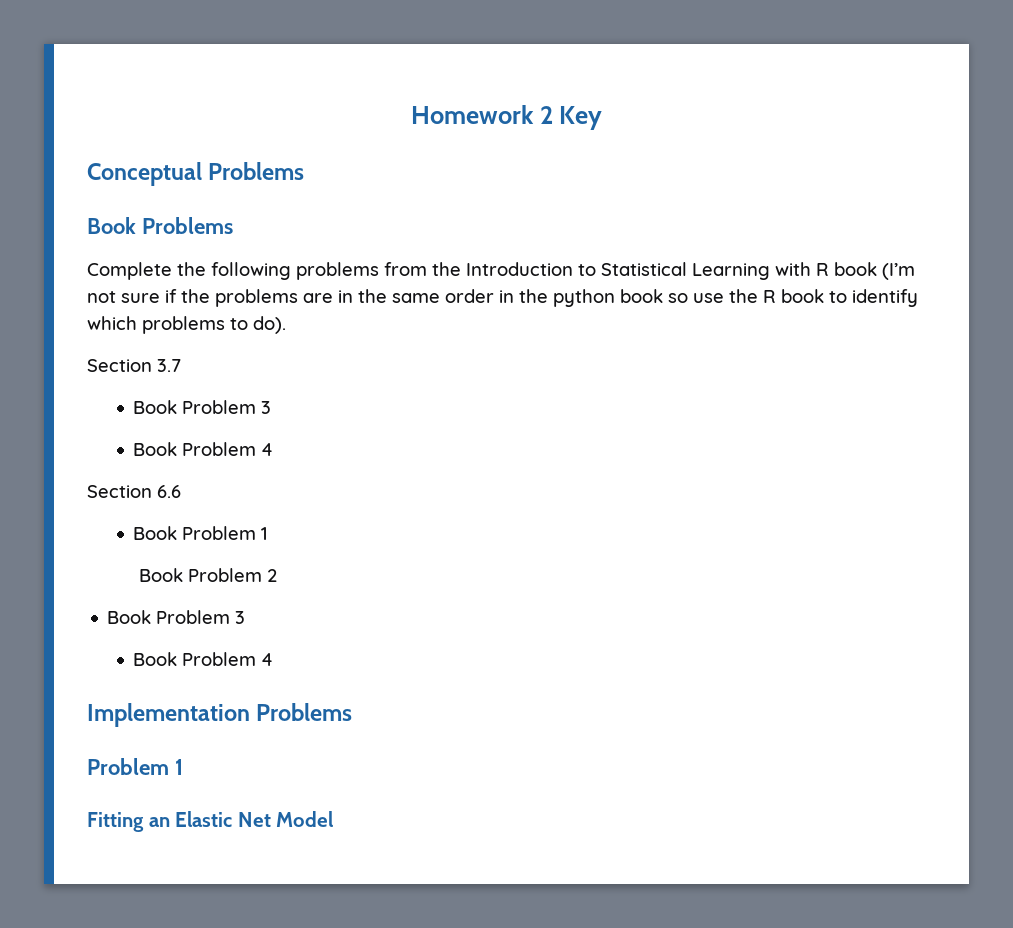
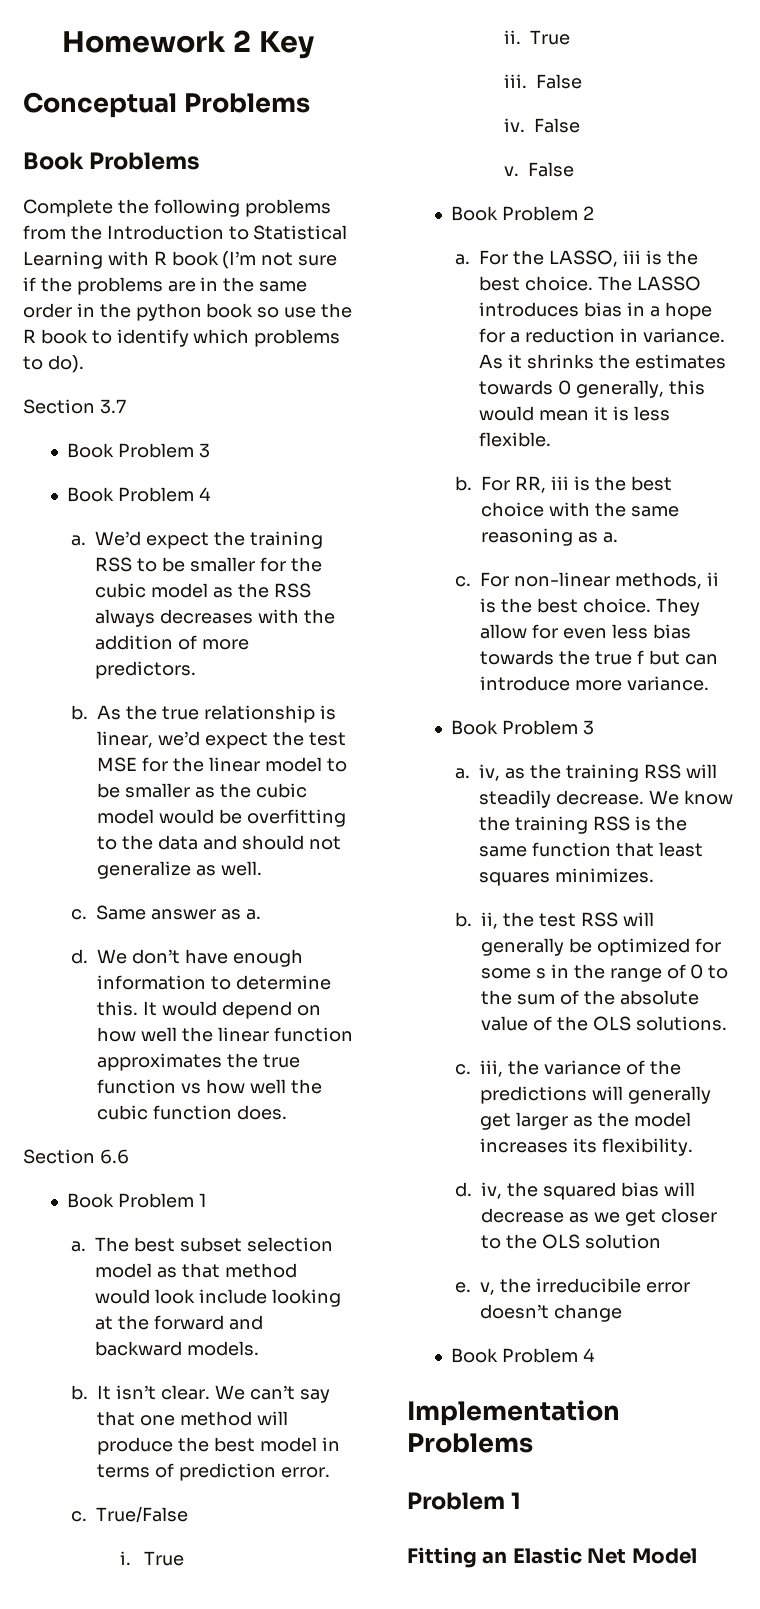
+ a. We’d expect the training RSS to be smaller for the cubic model as the RSS always decreases with the addition of more predictors.
+ b. As the true relationship is linear, we’d expect the test MSE for the linear model to be smaller as the cubic model would be overfitting to the data and should not generalize as well.
+ c. Same answer as a.
+ d. We don’t have enough information to determine this. It would depend on how well the linear function approximates the true function vs how well the cubic function does.
+ a. The best subset selection model as that method would look include looking at the forward and backward models.
+ b. It isn’t clear. We can’t say that one method will produce the best model in terms of prediction error.
+ c. True/False
+ i. True
+ ii. True
+ iii. False
+ iv. False
+ v. False
  Book Problem 2
+ a. For the LASSO, iii is the best choice. The LASSO introduces bias in a hope for a reduction in variance. As it shrinks the estimates towards 0 generally, this would mean it is less flexible.
+ b. For RR, iii is the best choice with the same reasoning as a.
+ c. For non-linear methods, ii is the best choice. They allow for even less bias towards the true f but can introduce more variance.
  Book Problem 3
+ a. iv, as the training RSS will steadily decrease. We know the training RSS is the same function that least squares minimizes.
+ b. ii, the test RSS will generally be optimized for some s in the range of 0 to the sum of the absolute value of the OLS solutions.
+ c. iii, the variance of the predictions will generally get larger as the model increases its flexibility.
+ d. iv, the squared bias will decrease as we get closer to the OLS solution
+ e. v, the irreducibile error doesn’t change

